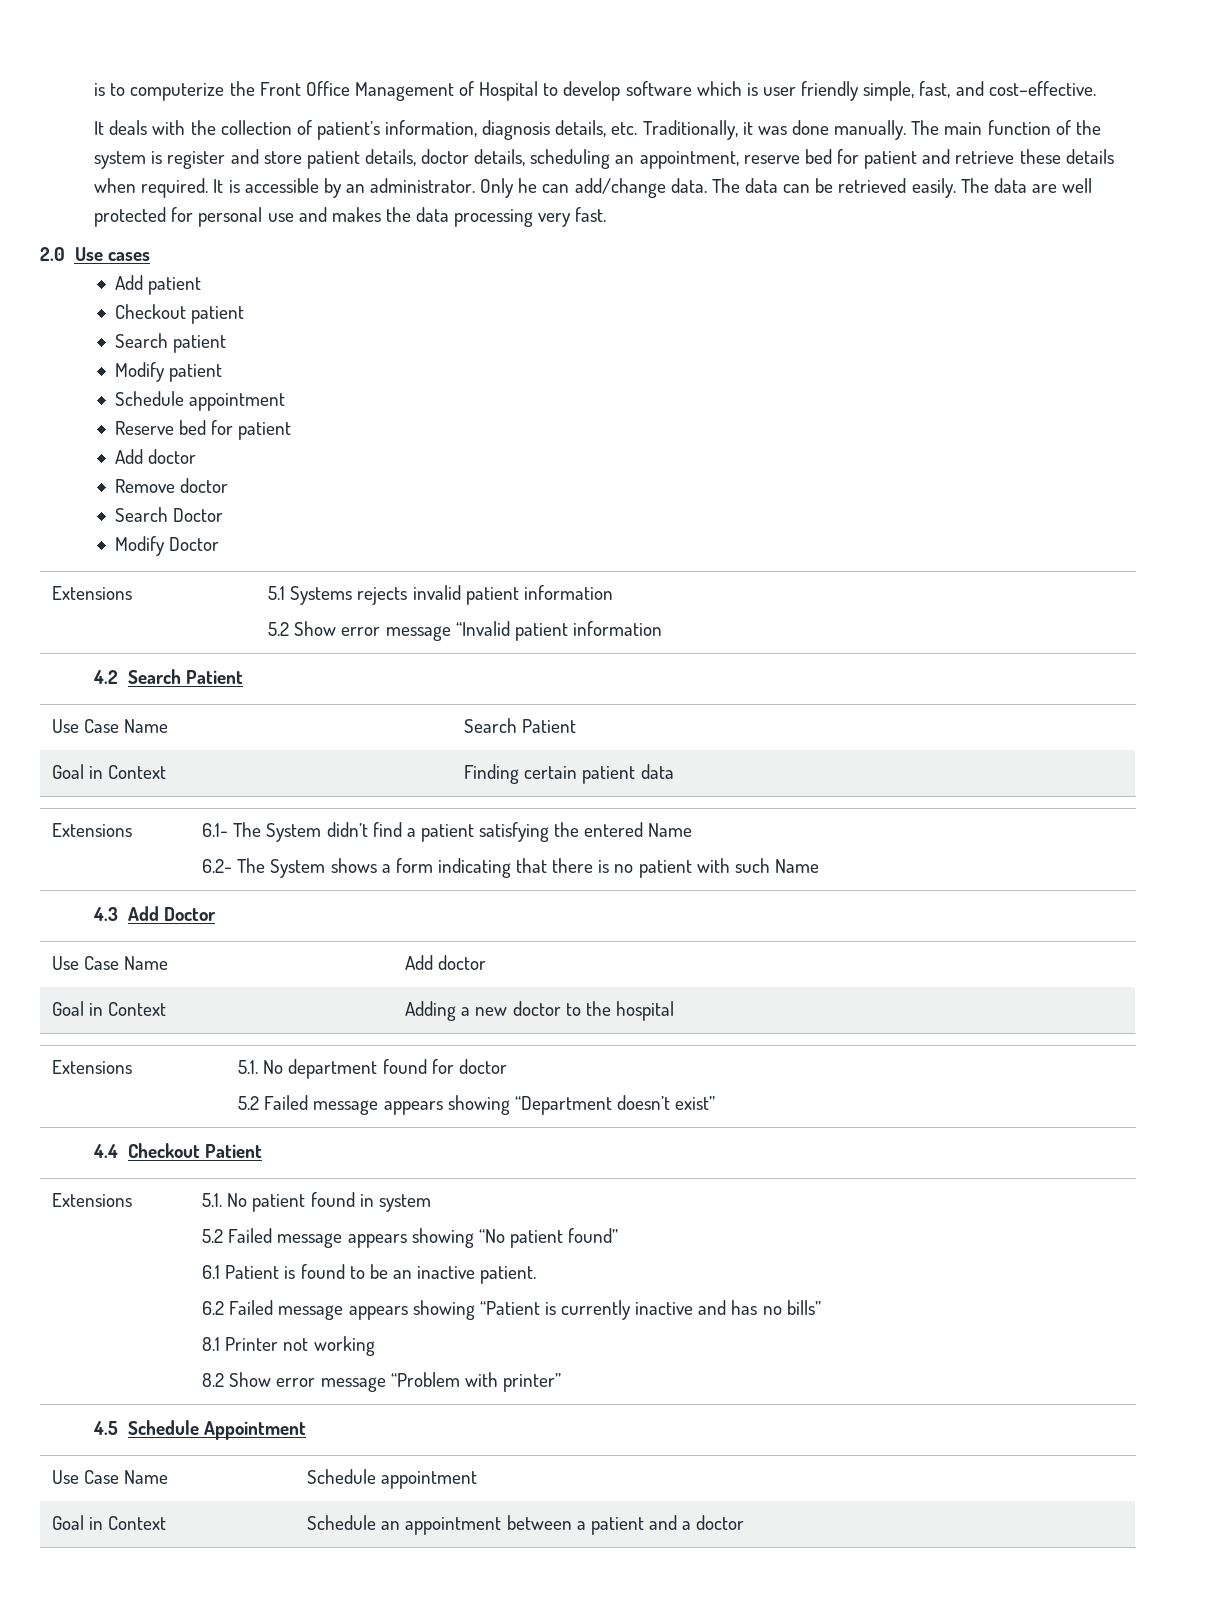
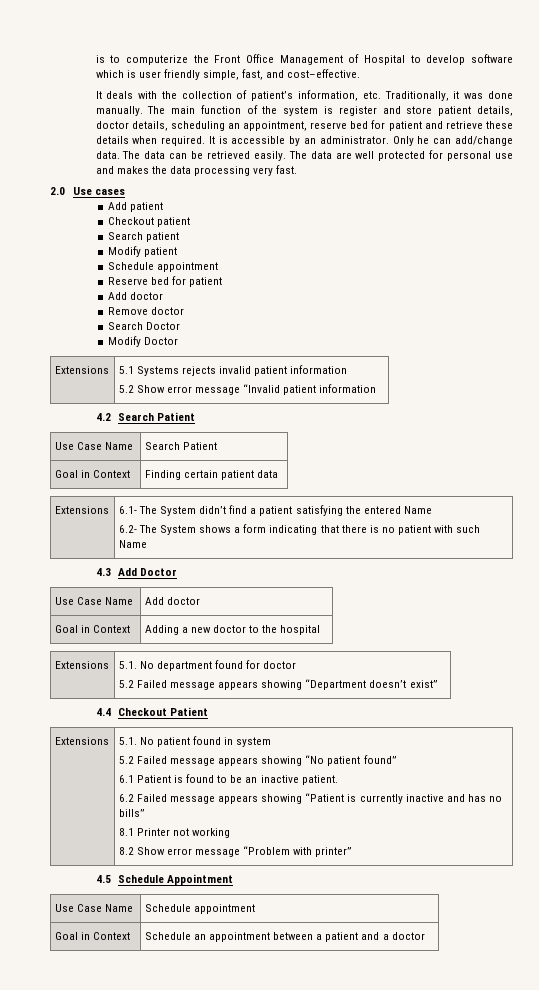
- It deals with the collection of patient’s information, diagnosis details, etc. Traditionally, it was done manually.
+ It deals with the collection of patient’s information, etc. Traditionally, it was done manually.

